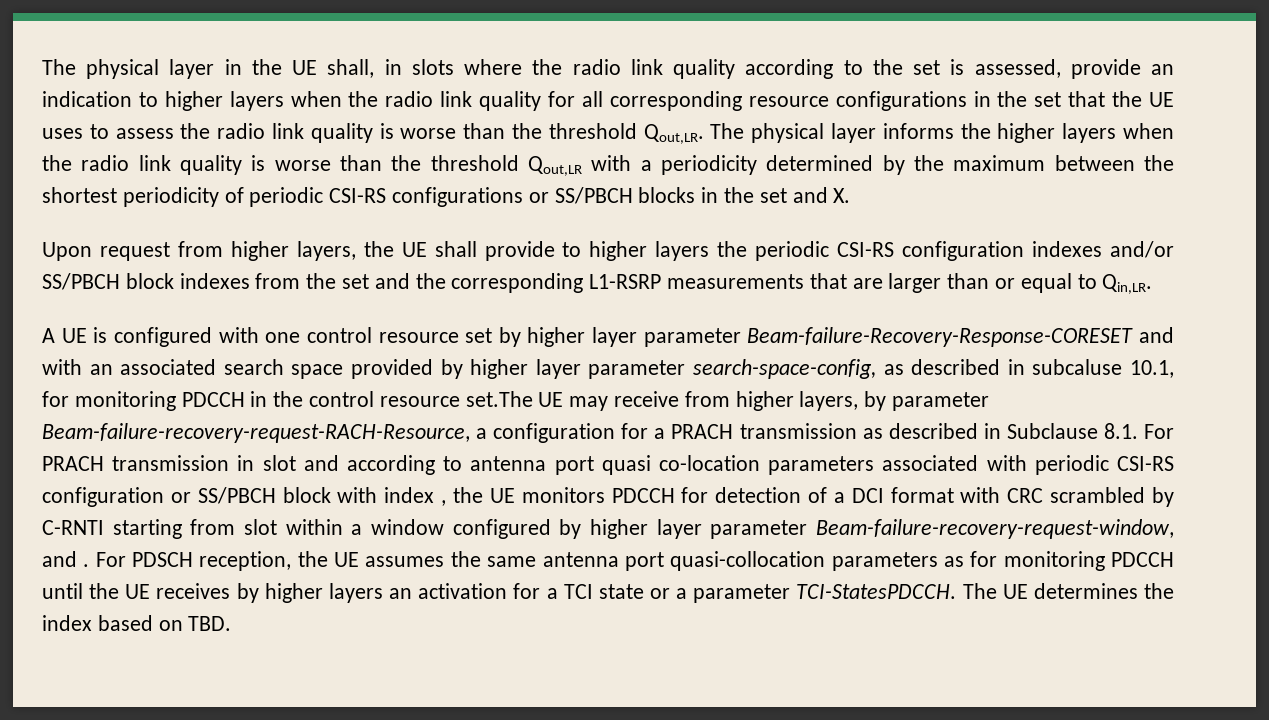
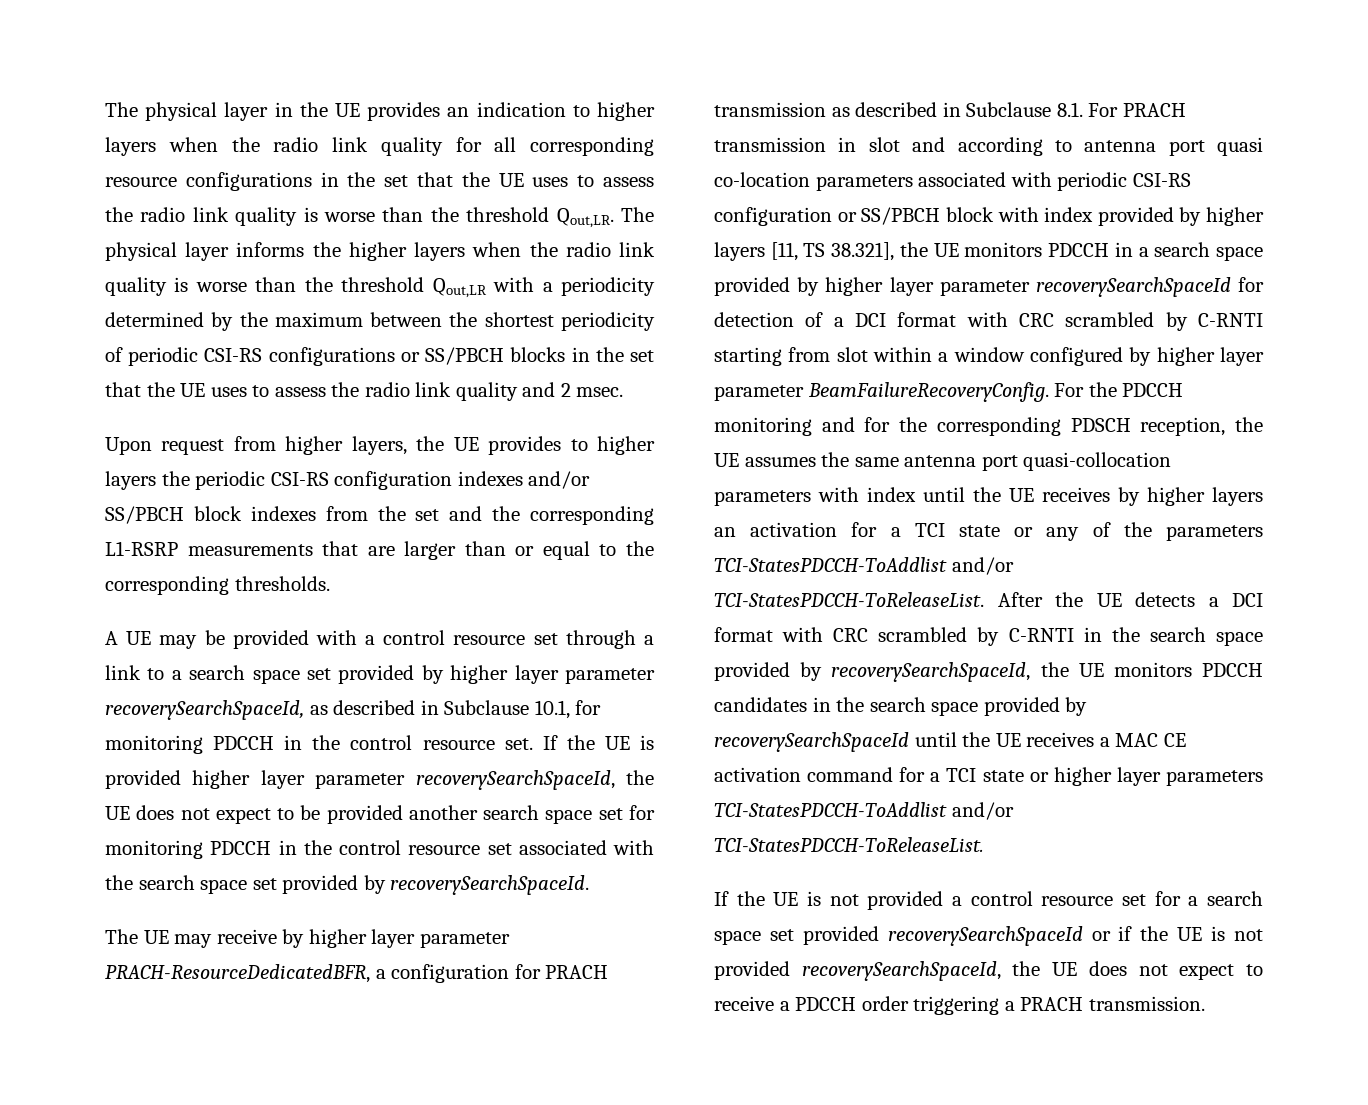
- The physical layer in the UE shall, in slots where the radio link quality according to the set is assessed, provide an indication to higher layers when the radio link quality for all corresponding resource configurations in the set that the UE uses to assess the radio link quality is worse than the threshold Qout,LR.
+ The physical layer in the UE provides an indication to higher layers when the radio link quality for all corresponding resource configurations in the set that the UE uses to assess the radio link quality is worse than the threshold Qout,LR.
- The physical layer informs the higher layers when the radio link quality is worse than the threshold Qout,LR with a periodicity determined by the maximum between the shortest periodicity of periodic CSI-RS configurations or SS/PBCH blocks in the set and X.
+ The physical layer informs the higher layers when the radio link quality is worse than the threshold Qout,LR with a periodicity determined by the maximum between the shortest periodicity of periodic CSI-RS configurations or SS/PBCH blocks in the set that the UE uses to assess the radio link quality and 2 msec.
- Upon request from higher layers, the UE shall provide to higher layers the periodic CSI-RS configuration indexes and/or SS/PBCH block indexes from the set and the corresponding L1-RSRP measurements that are larger than or equal to Qin,LR.
+ Upon request from higher layers, the UE provides to higher layers the periodic CSI-RS configuration indexes and/or SS/PBCH block indexes from the set and the corresponding L1-RSRP measurements that are larger than or equal to the corresponding thresholds.
- A UE is configured with one control resource set by higher layer parameter Beam-failure-Recovery-Response-CORESET and with an associated search space provided by higher layer parameter search-space-config, as described in subcaluse 10.1, for monitoring PDCCH in the control resource set.The UE may receive from higher layers, by parameter Beam-failure-recovery-request-RACH-Resource, a configuration for a PRACH transmission as described in Subclause 8.1. For PRACH transmission in slot and according to antenna port quasi co-location parameters associated with periodic CSI-RS configuration or SS/PBCH block with index , the UE monitors PDCCH for detection of a DCI format with CRC scrambled by C-RNTI starting from slot within a window configured by higher layer parameter Beam-failure-recovery-request-window, and . For PDSCH reception, the UE assumes the same antenna port quasi-collocation parameters as for monitoring PDCCH until the UE receives by higher layers an activation for a TCI state or a parameter TCI-StatesPDCCH. The UE determines the index based on TBD.
+ A UE may be provided with a control resource set through a link to a search space set provided by higher layer parameter recoverySearchSpaceId, as described in Subclause 10.1, for monitoring PDCCH in the control resource set. If the UE is provided higher layer parameter recoverySearchSpaceId, the UE does not expect to be provided another search space set for monitoring PDCCH in the control resource set associated with the search space set provided by recoverySearchSpaceId.
+ The UE may receive by higher layer parameter PRACH-ResourceDedicatedBFR, a configuration for PRACH transmission as described in Subclause 8.1. For PRACH transmission in slot and according to antenna port quasi co-location parameters associated with periodic CSI-RS configuration or SS/PBCH block with index provided by higher layers [11, TS 38.321], the UE monitors PDCCH in a search space provided by higher layer parameter recoverySearchSpaceId for detection of a DCI format with CRC scrambled by C-RNTI starting from slot within a window configured by higher layer parameter BeamFailureRecoveryConfig. For the PDCCH monitoring and for the corresponding PDSCH reception, the UE assumes the same antenna port quasi-collocation parameters with index until the UE receives by higher layers an activation for a TCI state or any of the parameters TCI-StatesPDCCH-ToAddlist and/or TCI-StatesPDCCH-ToReleaseList. After the UE detects a DCI format with CRC scrambled by C-RNTI in the search space provided by recoverySearchSpaceId, the UE monitors PDCCH candidates in the search space provided by recoverySearchSpaceId until the UE receives a MAC CE activation command for a TCI state or higher layer parameters TCI-StatesPDCCH-ToAddlist and/or TCI-StatesPDCCH-ToReleaseList.
+ If the UE is not provided a control resource set for a search space set provided recoverySearchSpaceId or if the UE is not provided recoverySearchSpaceId, the UE does not expect to receive a PDCCH order triggering a PRACH transmission.

